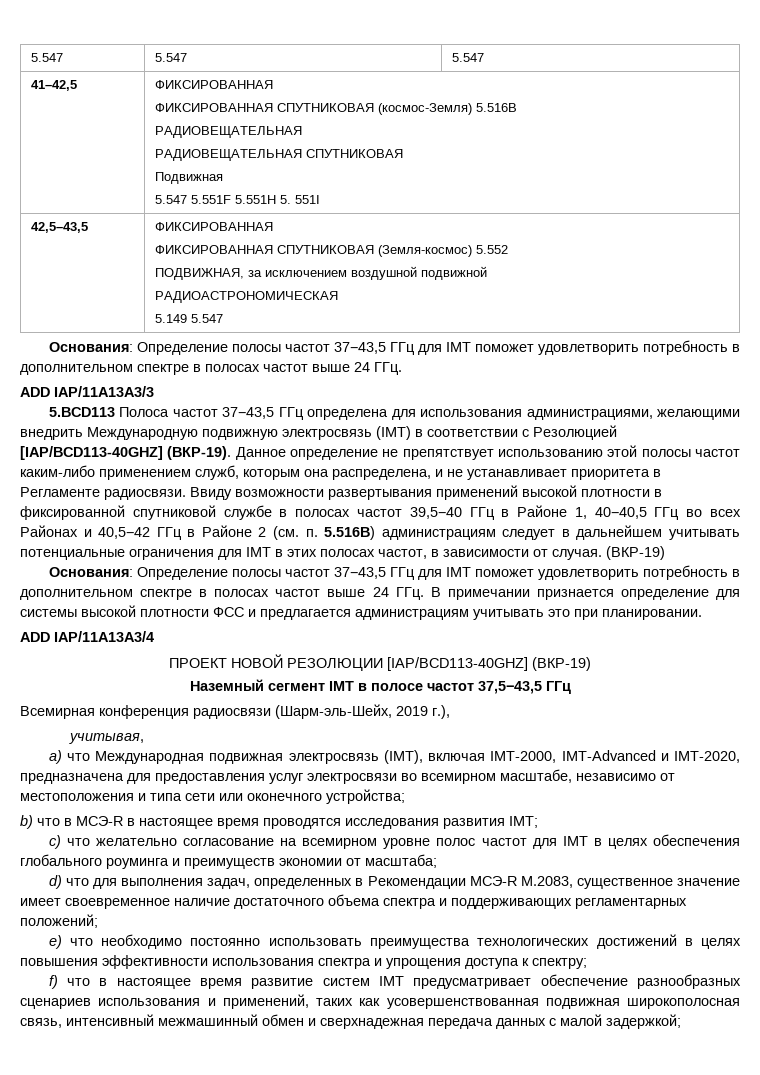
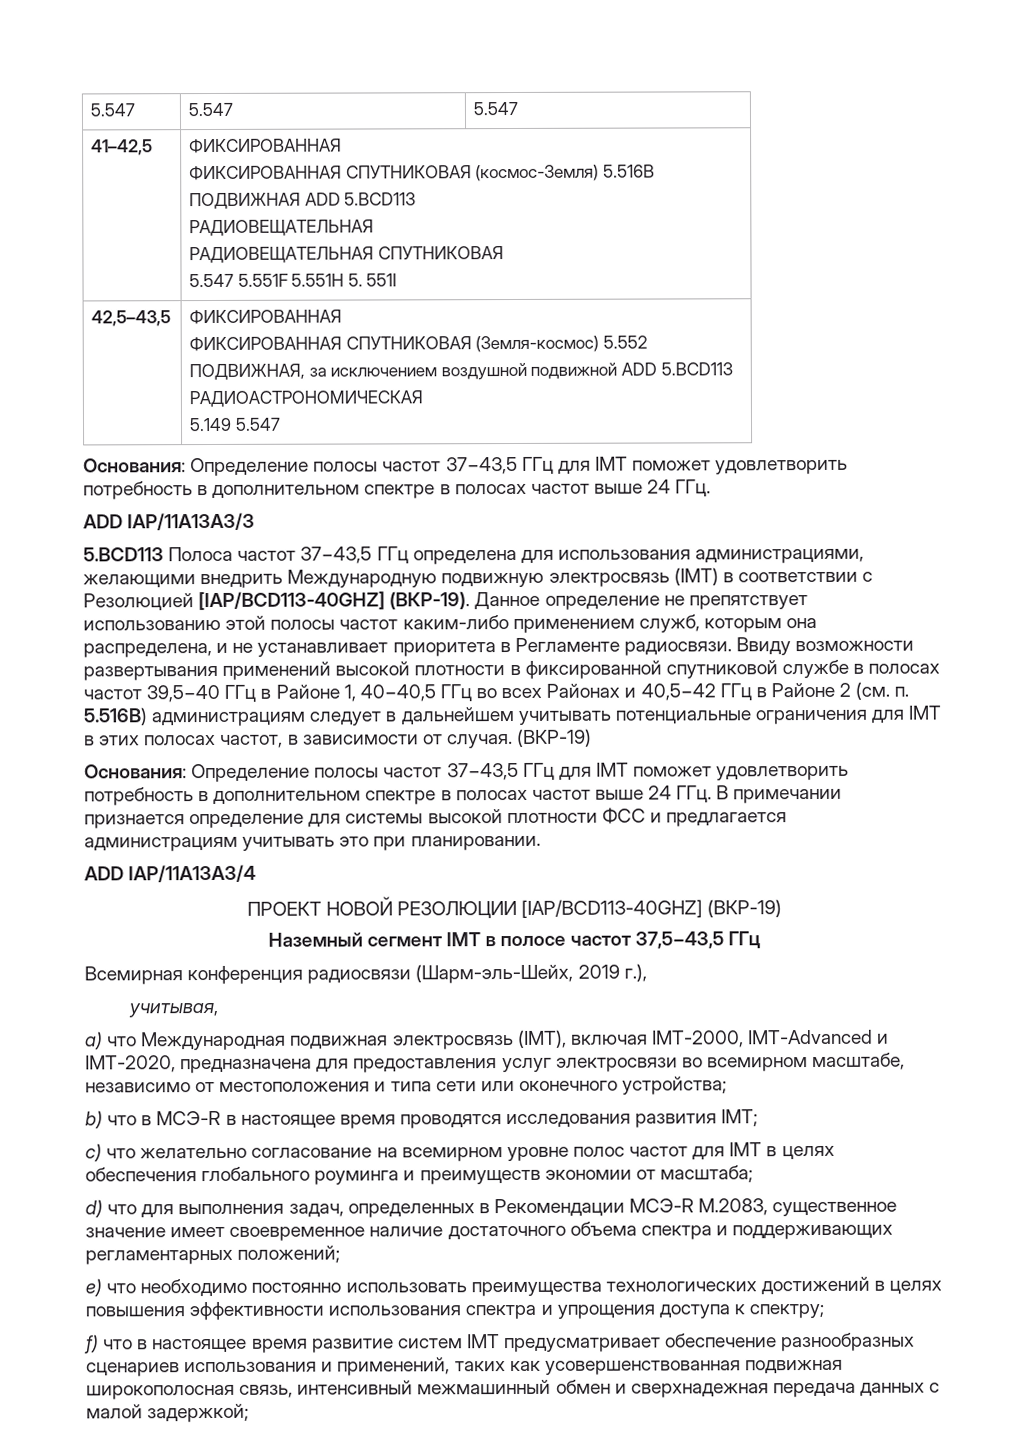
  41–42,5 | ФИКСИРОВАННАЯ
  ФИКСИРОВАННАЯ СПУТНИКОВАЯ (космос-Земля) 5.516B
+ ПОДВИЖНАЯ ADD 5.BCD113
  РАДИОВЕЩАТЕЛЬНАЯ
  РАДИОВЕЩАТЕЛЬНАЯ СПУТНИКОВАЯ
- Подвижная
  42,5–43,5 | ФИКСИРОВАННАЯ
  ФИКСИРОВАННАЯ СПУТНИКОВАЯ (Земля-космос) 5.552
- ПОДВИЖНАЯ, за исключением воздушной подвижной
+ ПОДВИЖНАЯ, за исключением воздушной подвижной ADD 5.BCD113

